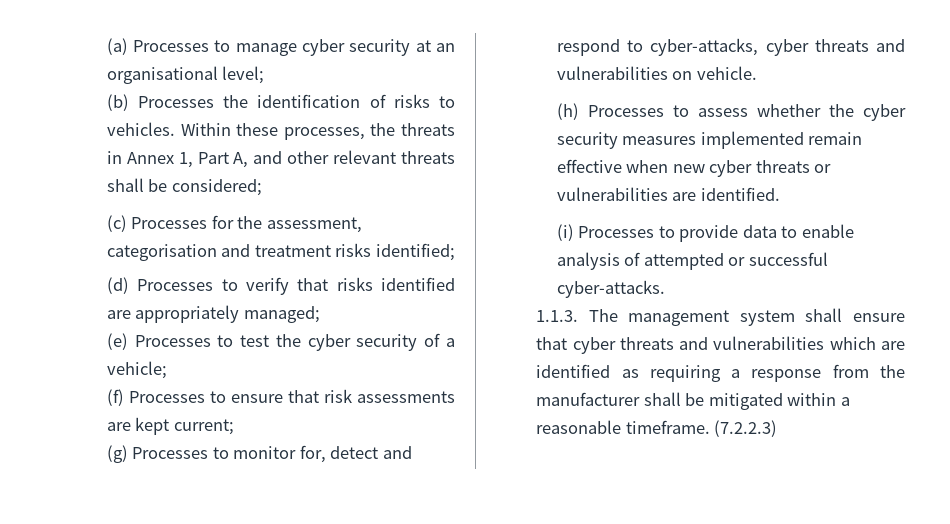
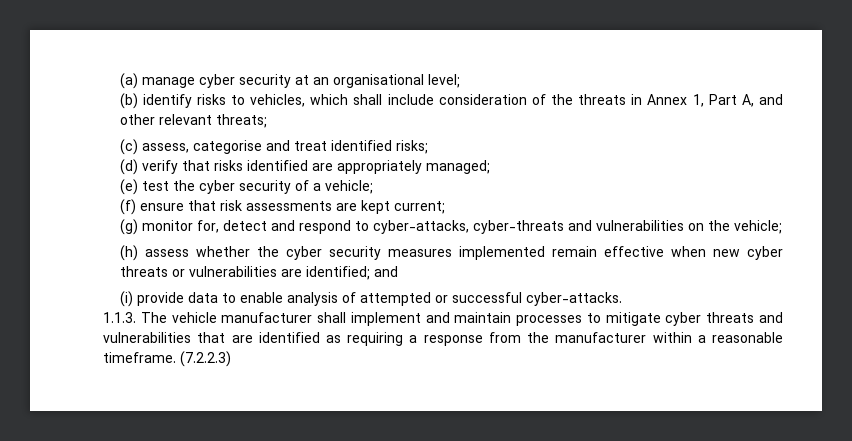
- (a) Processes to manage cyber security at an organisational level;
+ (a) manage cyber security at an organisational level;
- (b) Processes the identification of risks to vehicles. Within these processes, the threats in Annex 1, Part A, and other relevant threats shall be considered;
- (c) Processes for the assessment, categorisation and treatment risks identified;
+ (b) identify risks to vehicles, which shall include consideration of the threats in Annex 1, Part A, and other relevant threats;
+ (c) assess, categorise and treat identified risks;
- (d) Processes to verify that risks identified are appropriately managed;
+ (d) verify that risks identified are appropriately managed;
- (e) Processes to test the cyber security of a vehicle;
+ (e) test the cyber security of a vehicle;
- (f) Processes to ensure that risk assessments are kept current;
+ (f) ensure that risk assessments are kept current;
- (g) Processes to monitor for, detect and respond to cyber-attacks, cyber threats and vulnerabilities on vehicle.
+ (g) monitor for, detect and respond to cyber-attacks, cyber-threats and vulnerabilities on the vehicle;
- (h) Processes to assess whether the cyber security measures implemented remain effective when new cyber threats or vulnerabilities are identified.
+ (h) assess whether the cyber security measures implemented remain effective when new cyber threats or vulnerabilities are identified; and
- (i) Processes to provide data to enable analysis of attempted or successful cyber-attacks.
+ (i) provide data to enable analysis of attempted or successful cyber-attacks.
- 1.1.3. The management system shall ensure that cyber threats and vulnerabilities which are identified as requiring a response from the manufacturer shall be mitigated within a reasonable timeframe.
+ 1.1.3. The vehicle manufacturer shall implement and maintain processes to mitigate cyber threats and vulnerabilities that are identified as requiring a response from the manufacturer within a reasonable timeframe.

